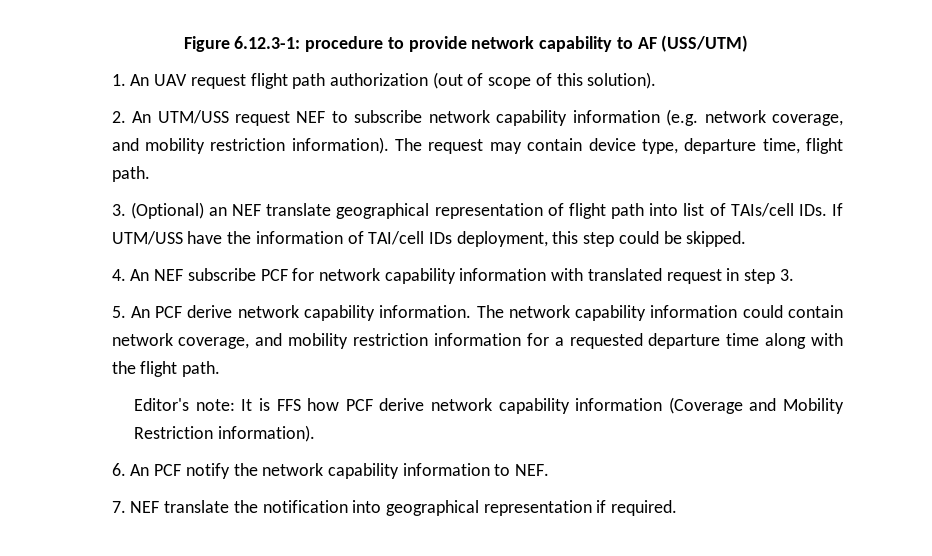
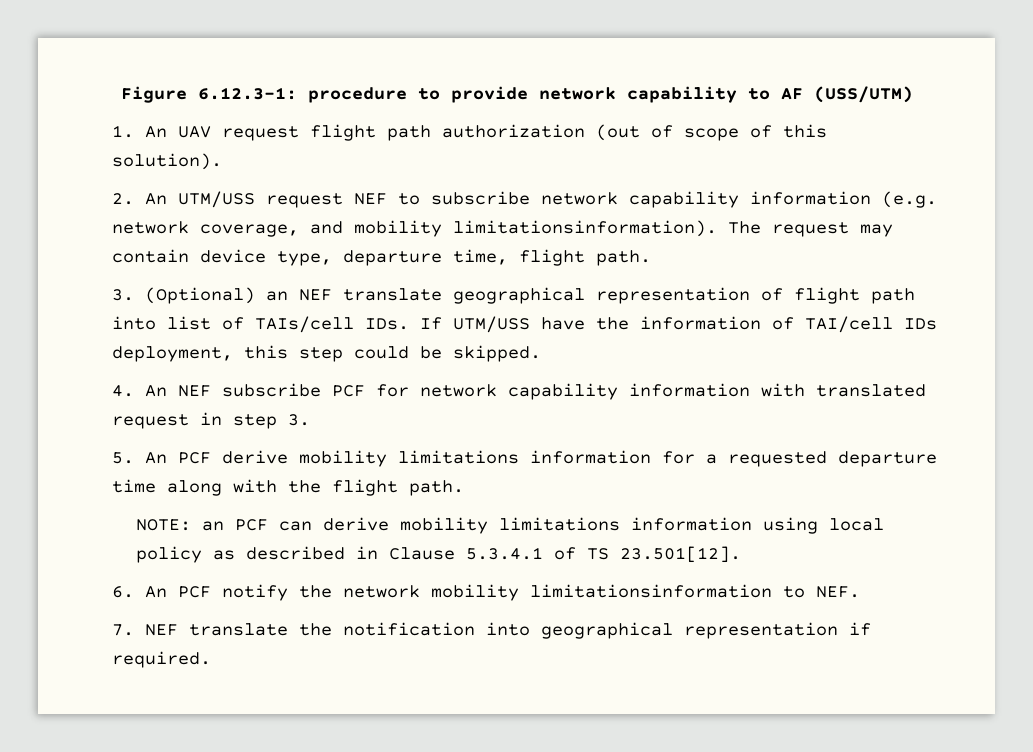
- 2. An UTM/USS request NEF to subscribe network capability information (e.g. network coverage, and mobility restriction information).
+ 2. An UTM/USS request NEF to subscribe network capability information (e.g. network coverage, and mobility limitationsinformation).
- 5. An PCF derive network capability information. The network capability information could contain network coverage, and mobility restriction information for a requested departure time along with the flight path.
+ 5. An PCF derive mobility limitations information for a requested departure time along with the flight path.
- Editor's note: It is FFS how PCF derive network capability information (Coverage and Mobility Restriction information).
+ NOTE: an PCF can derive mobility limitations information using local policy as described in Clause 5.3.4.1 of TS 23.501[12].
- 6. An PCF notify the network capability information to NEF.
+ 6. An PCF notify the network mobility limitationsinformation to NEF.

